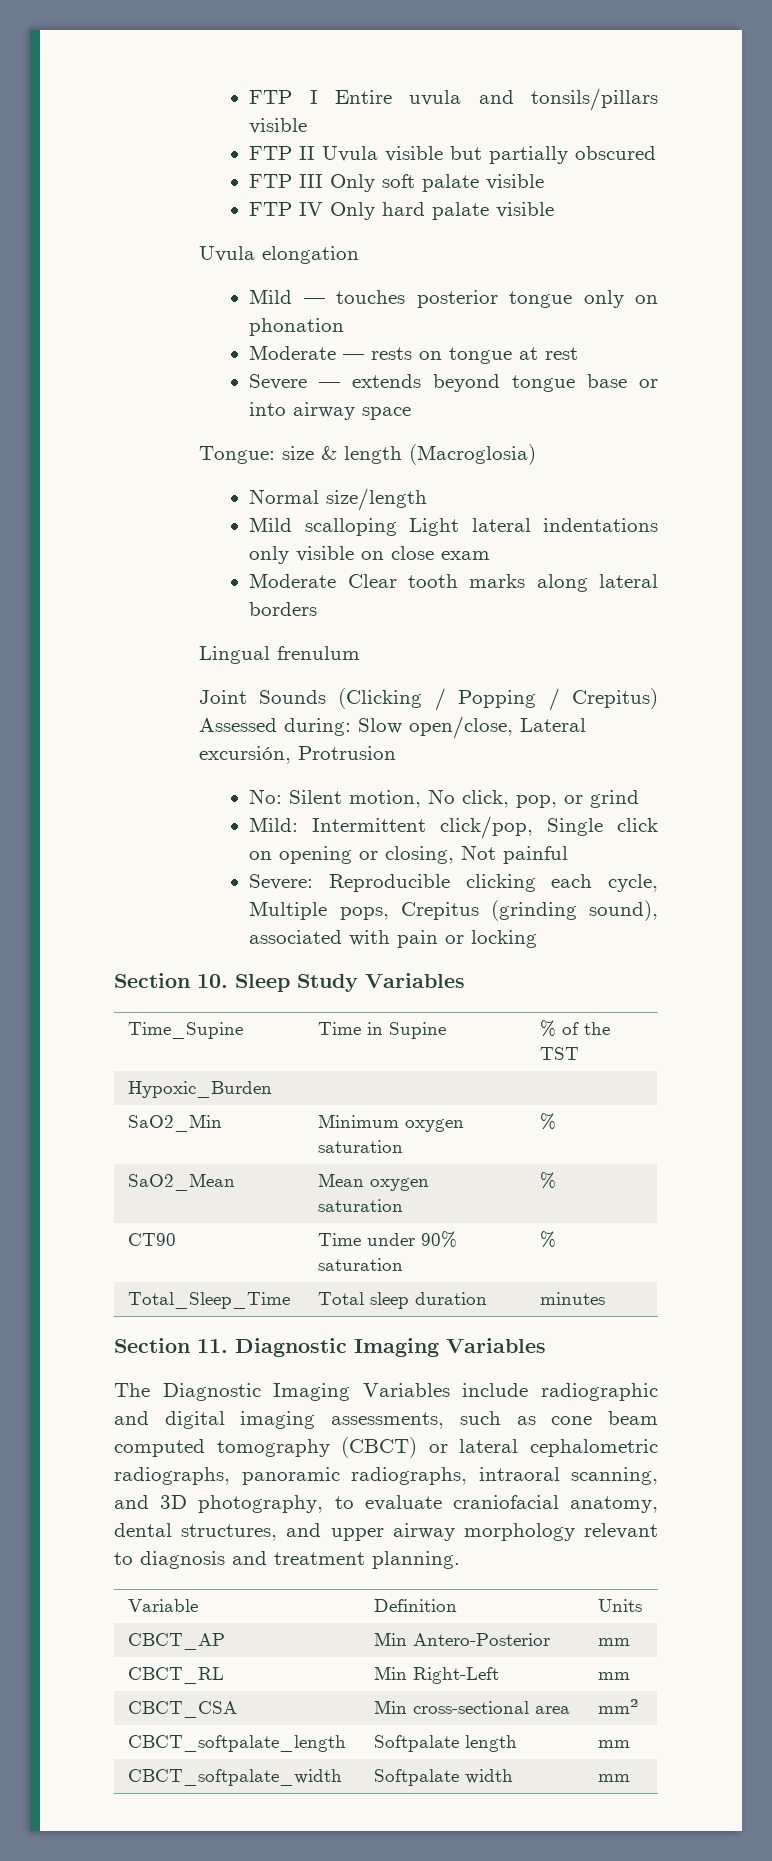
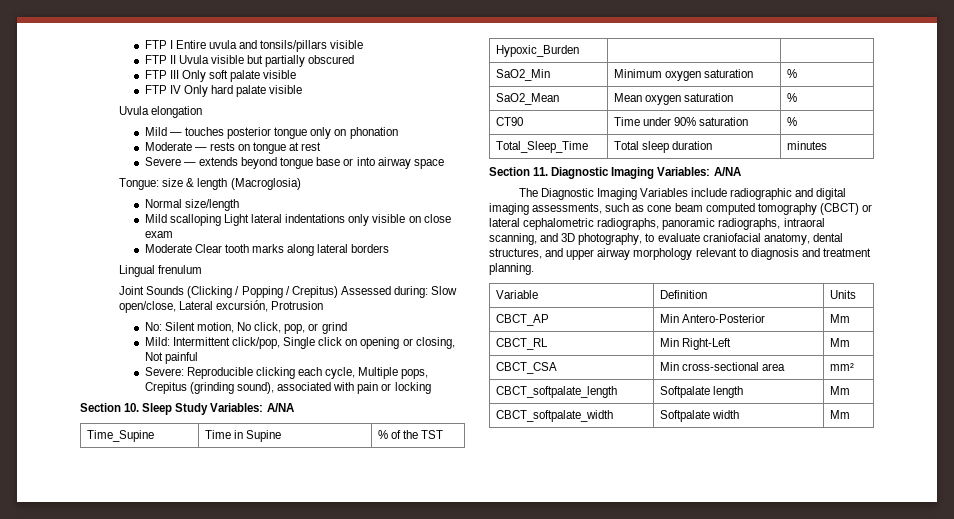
- Section 10. Sleep Study Variables
+ Section 10. Sleep Study Variables: A/NA
- Section 11. Diagnostic Imaging Variables
+ Section 11. Diagnostic Imaging Variables: A/NA
- CBCT_AP | Min Antero-Posterior | mm
+ CBCT_AP | Min Antero-Posterior | Mm
- CBCT_RL | Min Right-Left | mm
+ CBCT_RL | Min Right-Left | Mm
- CBCT_softpalate_length | Softpalate length | mm
+ CBCT_softpalate_length | Softpalate length | Mm
- CBCT_softpalate_width | Softpalate width | mm
+ CBCT_softpalate_width | Softpalate width | Mm

